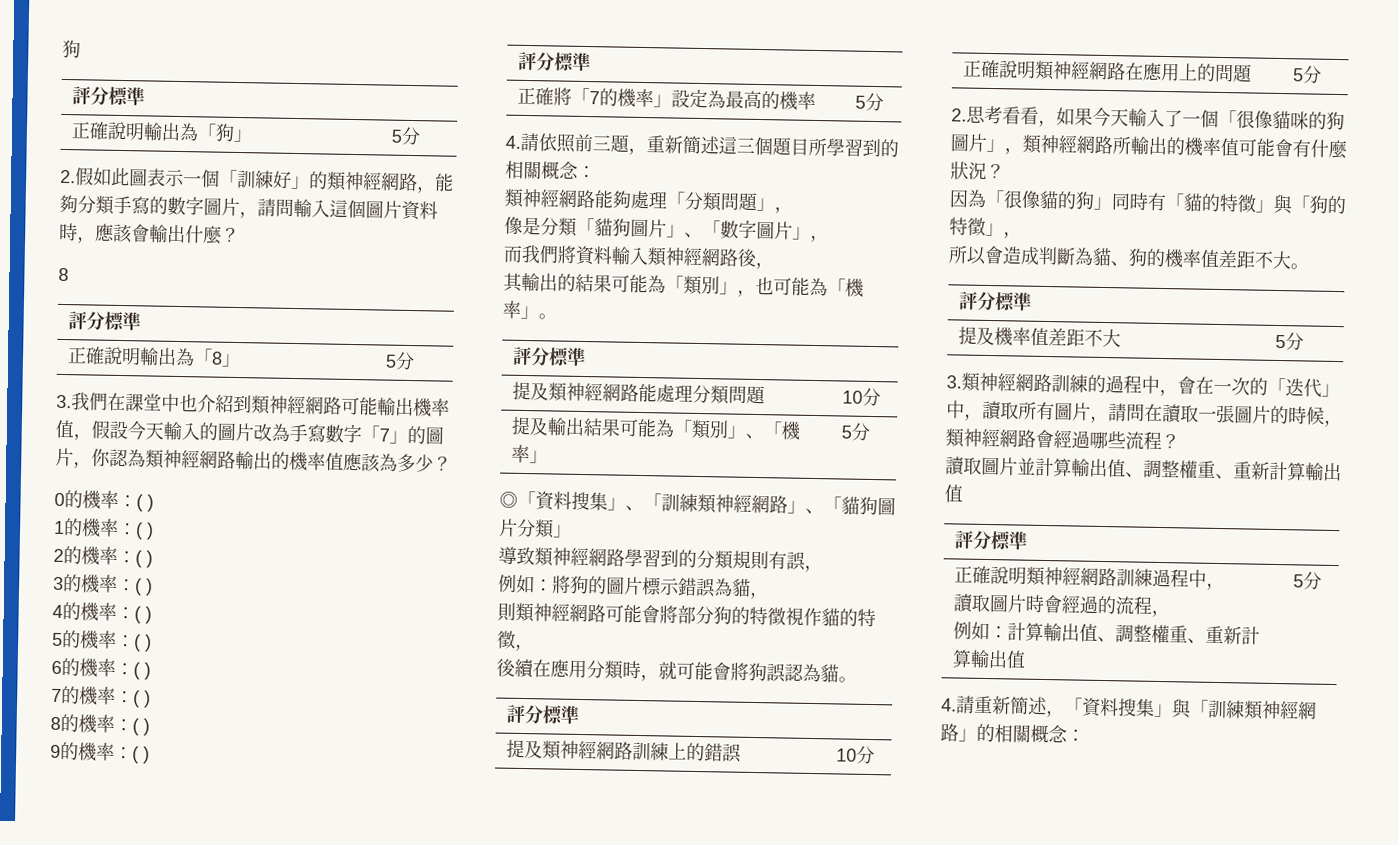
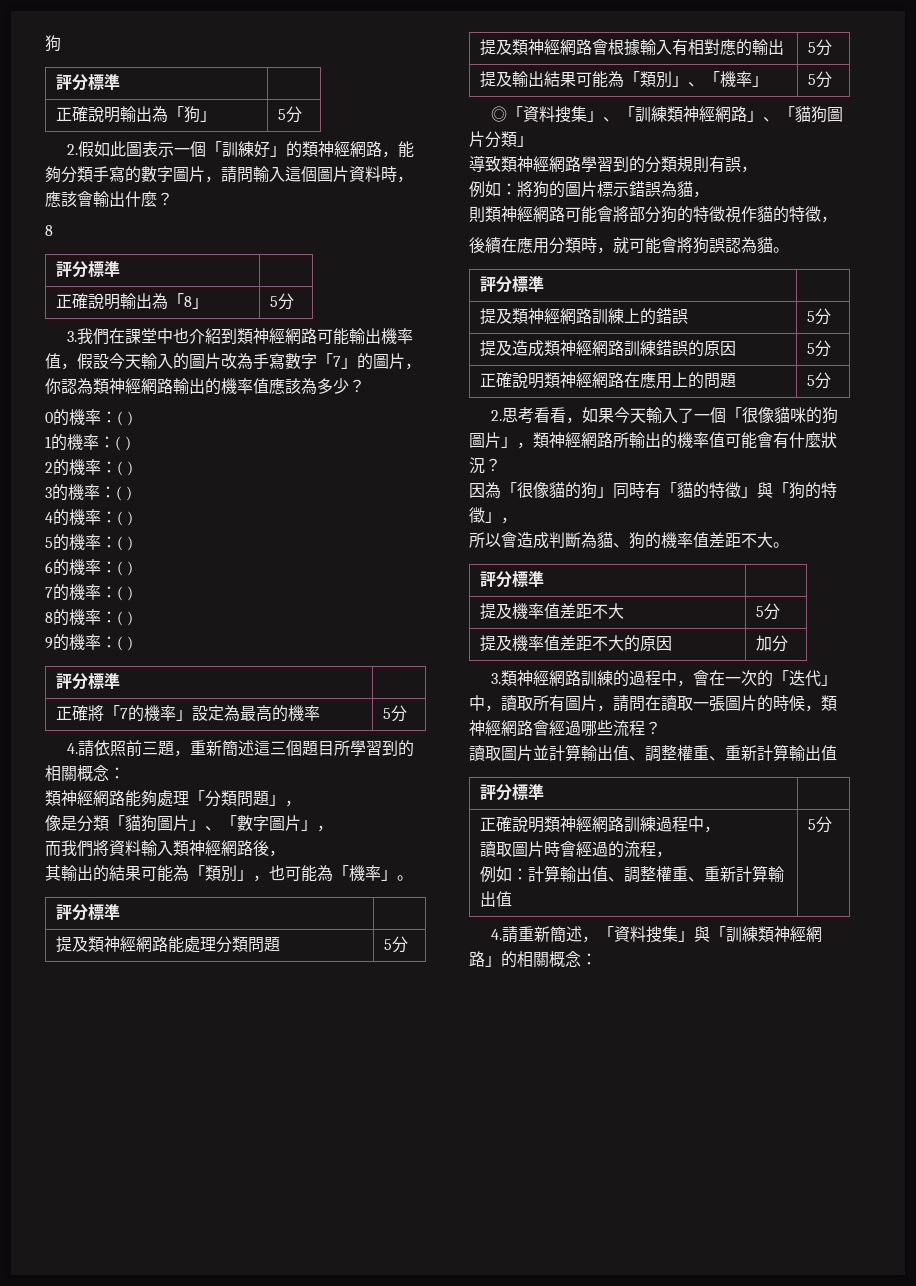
- 提及類神經網路能處理分類問題 | 10分
+ 提及類神經網路能處理分類問題 | 5分
+ 提及類神經網路會根據輸入有相對應的輸出 | 5分
- 提及類神經網路訓練上的錯誤 | 10分
+ 提及類神經網路訓練上的錯誤 | 5分
+ 提及造成類神經網路訓練錯誤的原因 | 5分
+ 提及機率值差距不大的原因 | 加分

